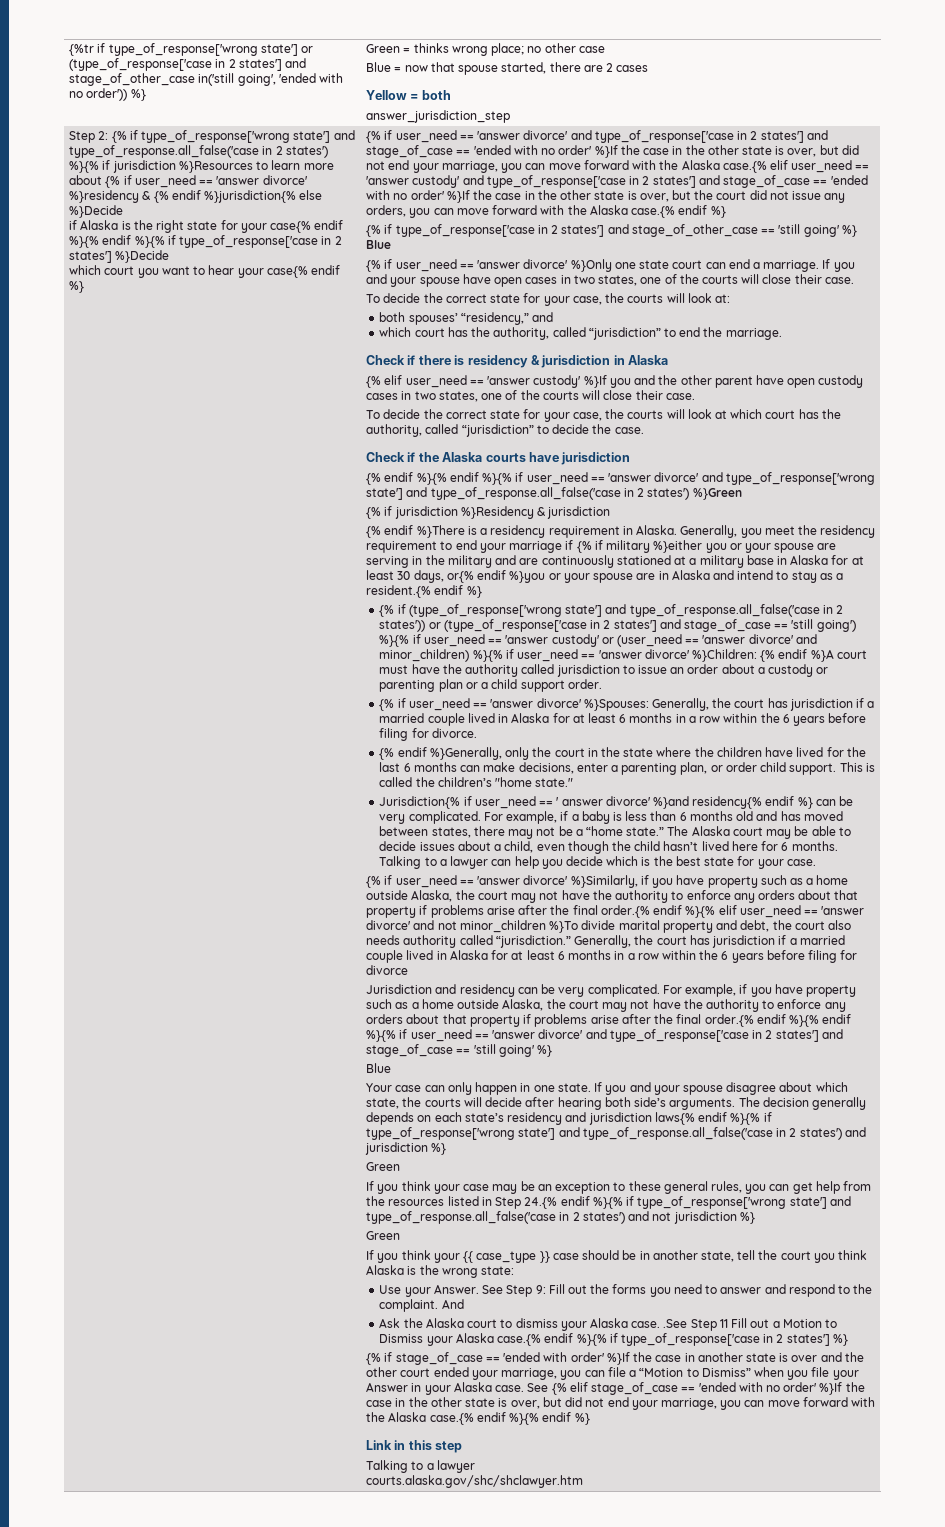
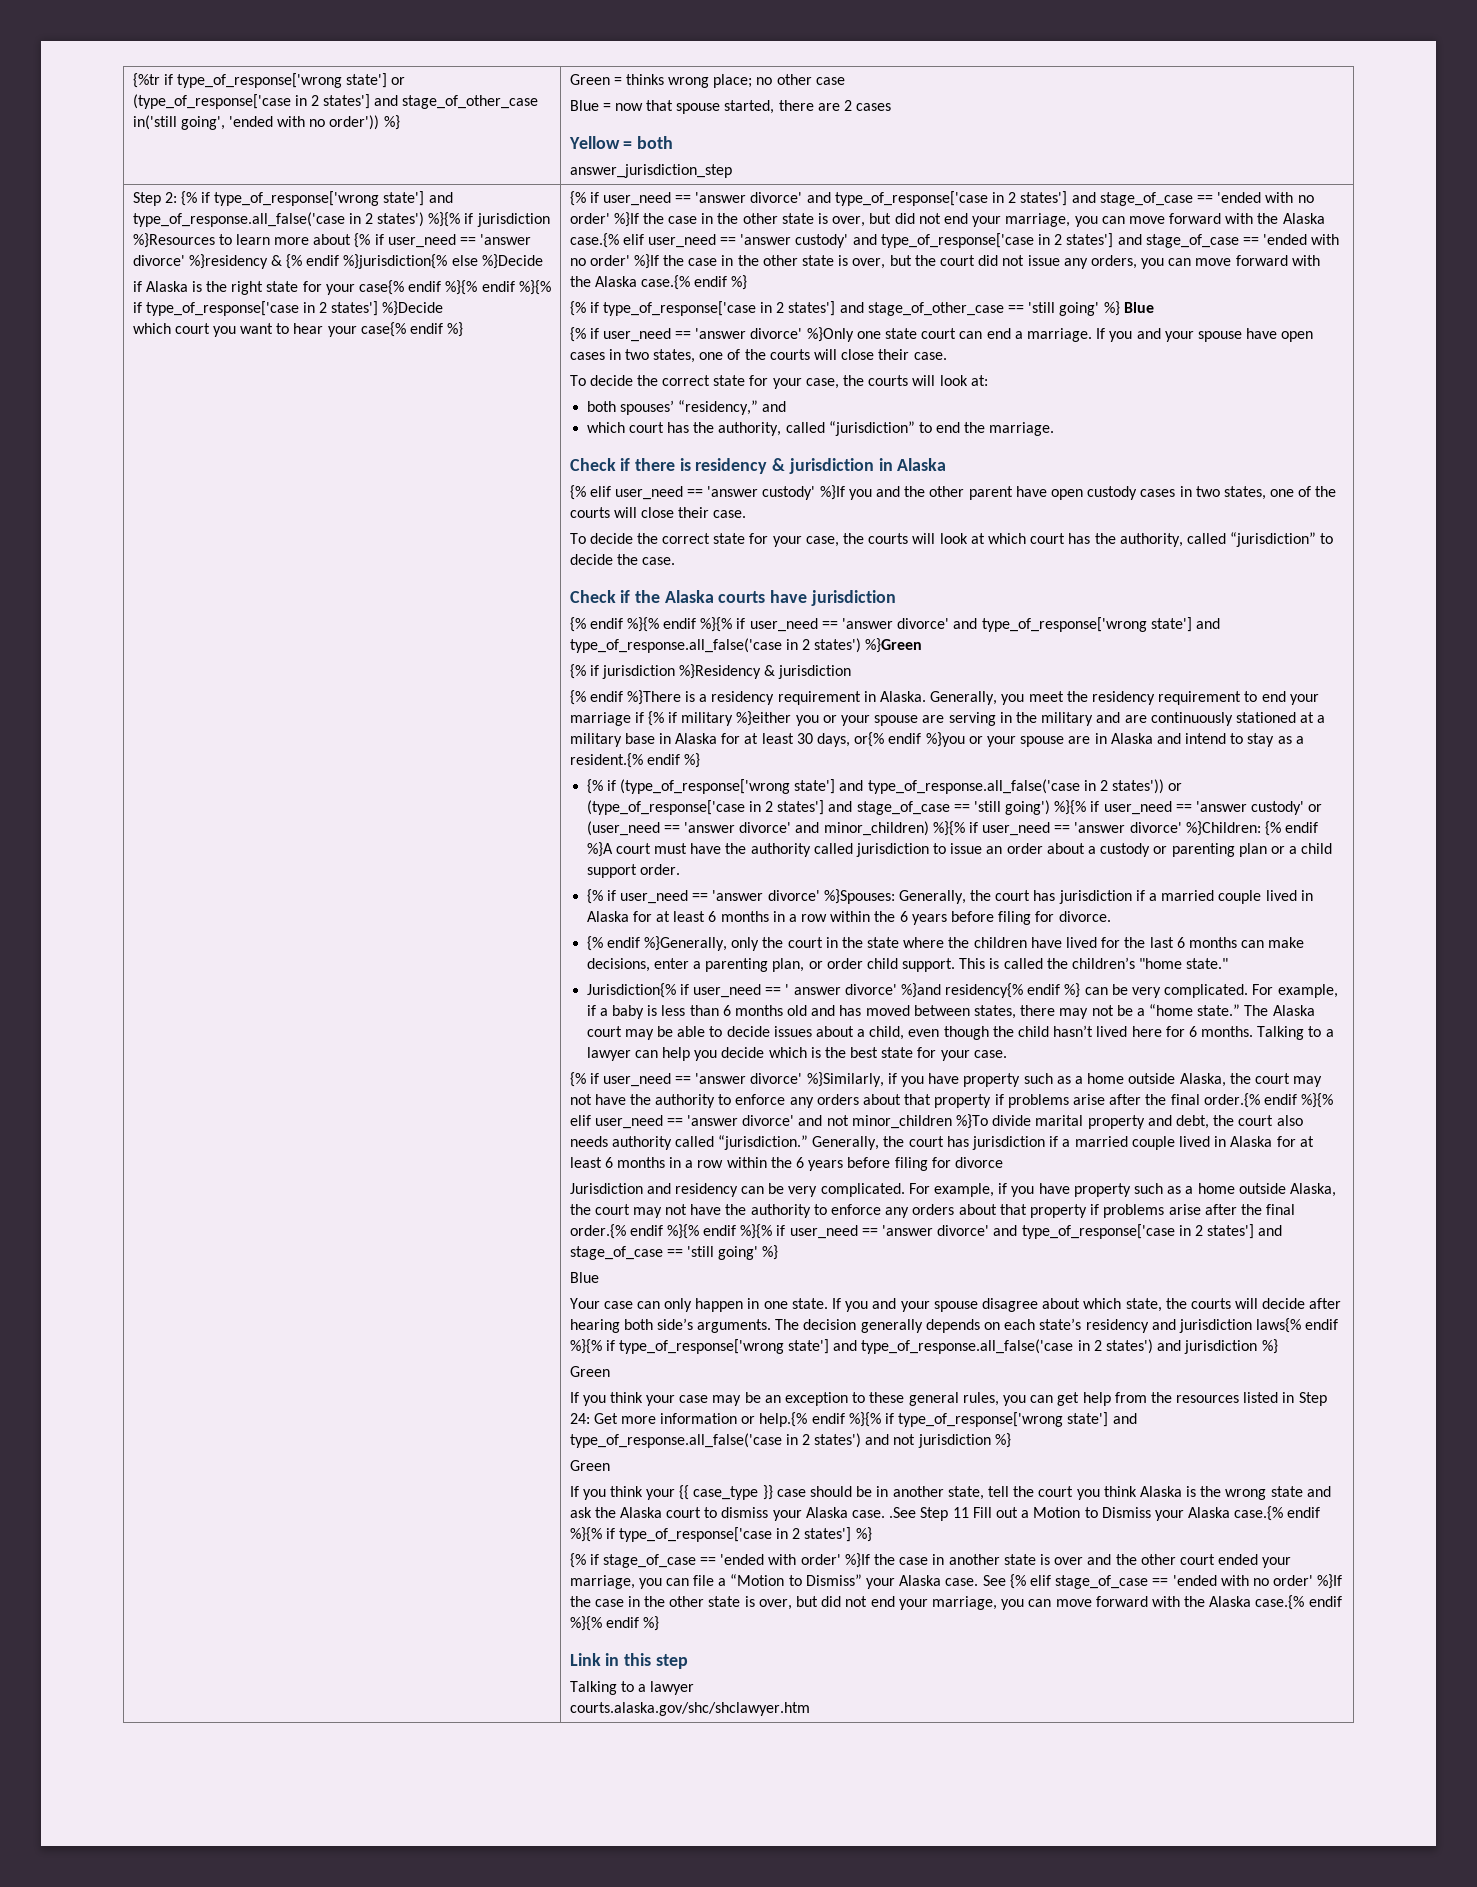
- If you think your case may be an exception to these general rules, you can get help from the resources listed in Step 24.{% endif %}{% if type_of_response['wrong state'] and type_of_response.all_false('case in 2 states') and not jurisdiction %}
+ If you think your case may be an exception to these general rules, you can get help from the resources listed in Step 24: Get more information or help.{% endif %}{% if type_of_response['wrong state'] and type_of_response.all_false('case in 2 states') and not jurisdiction %}
- If you think your {{ case_type }} case should be in another state, tell the court you think Alaska is the wrong state:
- Use your Answer. See Step 9: Fill out the forms you need to answer and respond to the complaint. And
- Ask the Alaska court to dismiss your Alaska case. .See Step 11 Fill out a Motion to Dismiss your Alaska case.{% endif %}{% if type_of_response['case in 2 states'] %}
+ If you think your {{ case_type }} case should be in another state, tell the court you think Alaska is the wrong state and ask the Alaska court to dismiss your Alaska case. .See Step 11 Fill out a Motion to Dismiss your Alaska case.{% endif %}{% if type_of_response['case in 2 states'] %}
- {% if stage_of_case == 'ended with order' %}If the case in another state is over and the other court ended your marriage, you can file a “Motion to Dismiss” when you file your Answer in your Alaska case.
+ {% if stage_of_case == 'ended with order' %}If the case in another state is over and the other court ended your marriage, you can file a “Motion to Dismiss” your Alaska case.

